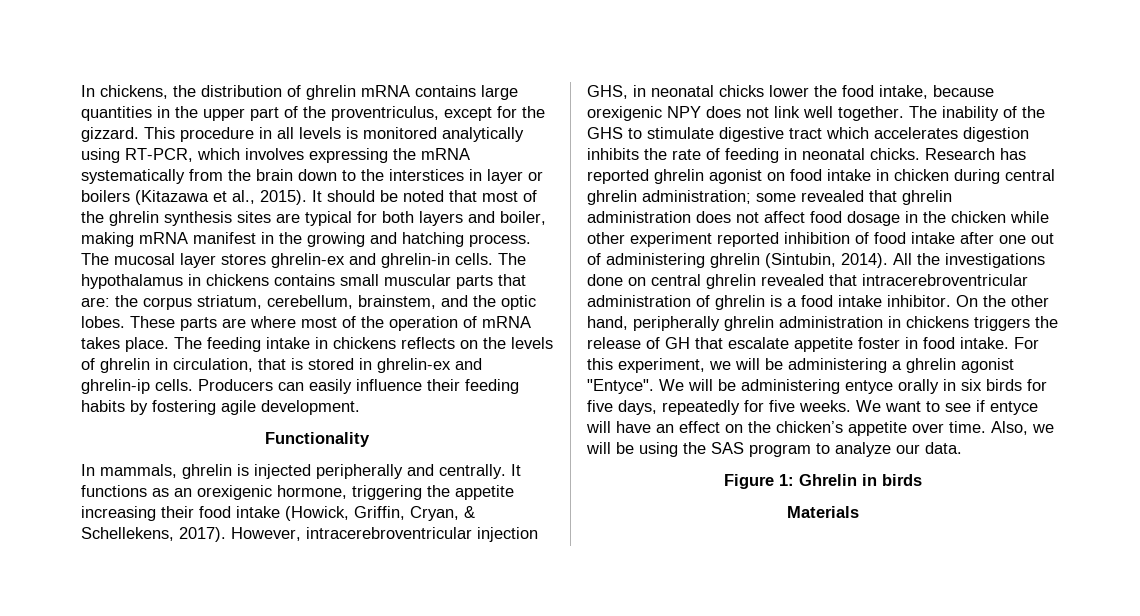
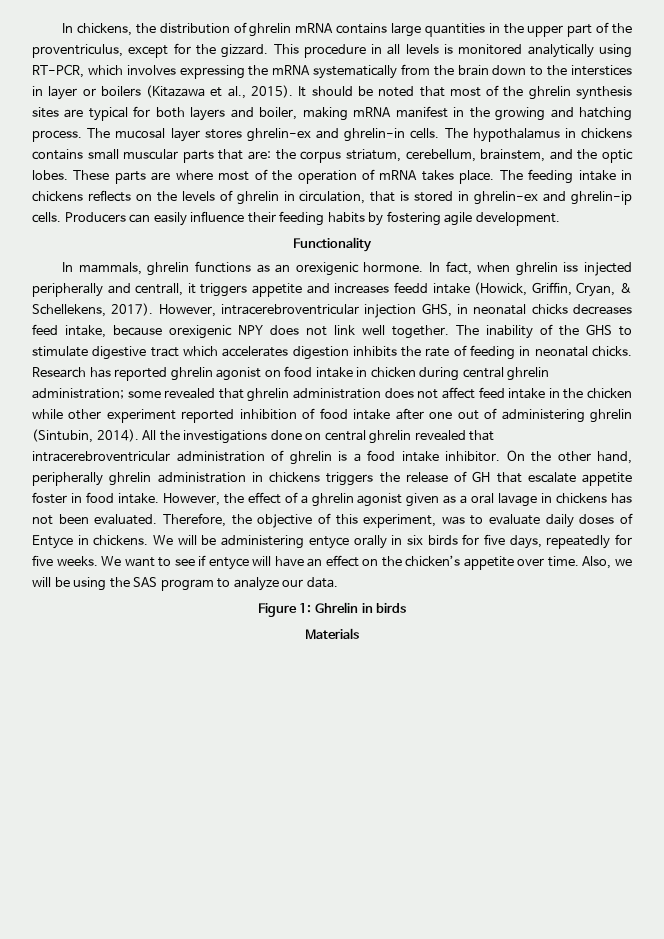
- In mammals, ghrelin is injected peripherally and centrally. It functions as an orexigenic hormone, triggering the appetite increasing their food intake (Howick, Griffin, Cryan, & Schellekens, 2017).
+ In mammals, ghrelin functions as an orexigenic hormone. In fact, when ghrelin iss injected peripherally and centrall, it triggers appetite and increases feedd intake (Howick, Griffin, Cryan, & Schellekens, 2017).
- However, intracerebroventricular injection GHS, in neonatal chicks lower the food intake, because orexigenic NPY does not link well together.
+ However, intracerebroventricular injection GHS, in neonatal chicks decreases feed intake, because orexigenic NPY does not link well together.
- Research has reported ghrelin agonist on food intake in chicken during central ghrelin administration; some revealed that ghrelin administration does not affect food dosage in the chicken while other experiment reported inhibition of food intake after one out of administering ghrelin (Sintubin, 2014).
+ Research has reported ghrelin agonist on food intake in chicken during central ghrelin administration; some revealed that ghrelin administration does not affect feed intake in the chicken while other experiment reported inhibition of food intake after one out of administering ghrelin (Sintubin, 2014).
- For this experiment, we will be administering a ghrelin agonist "Entyce".
+ However, the effect of a ghrelin agonist given as a oral lavage in chickens has not been evaluated. Therefore, the objective of this experiment, was to evaluate daily doses of Entyce in chickens.

